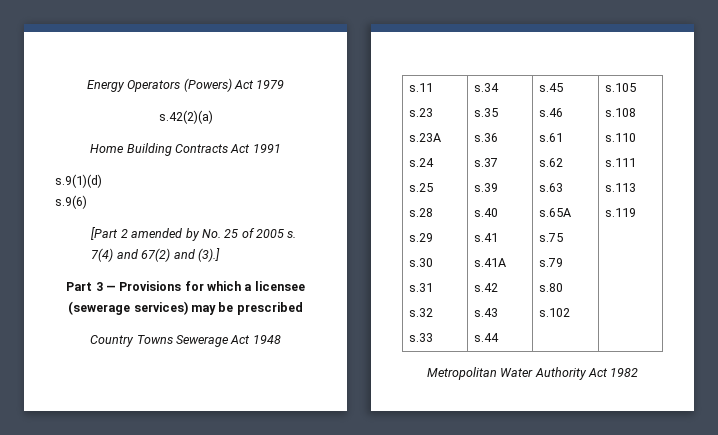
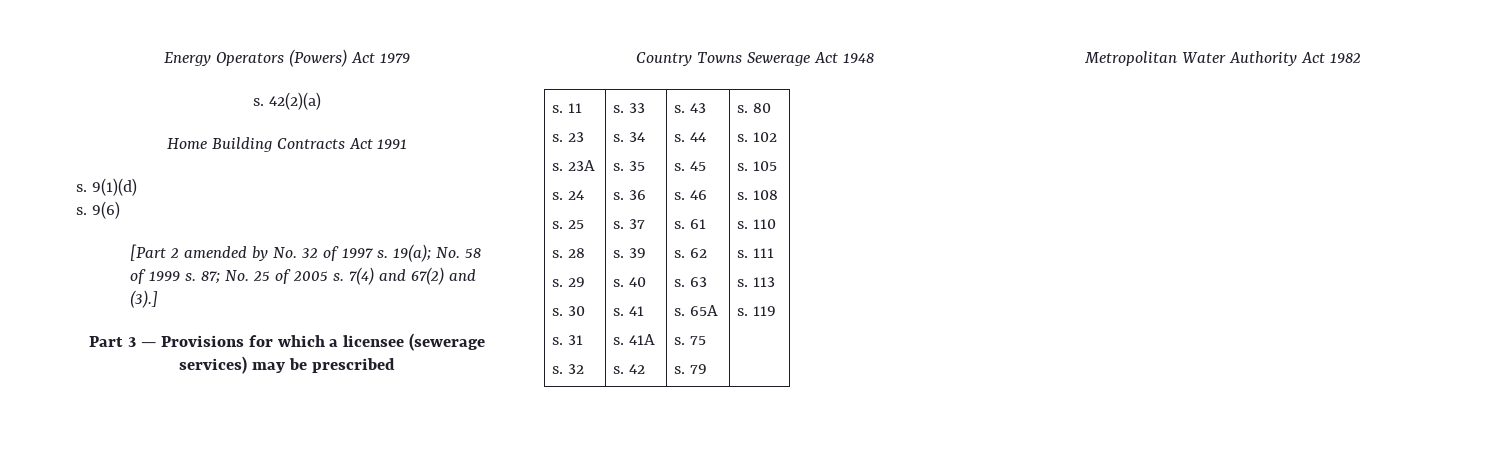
- s.42(2)(a)
+ s. 42(2)(a)
- s.9(1)(d)
- s.9(6)
+ s. 9(1)(d)
+ s. 9(6)
- [Part 2 amended by No. 25 of 2005 s.
+ [Part 2 amended by No. 32 of 1997 s. 19(a); No. 58 of 1999 s. 87; No. 25 of 2005 s.
- s.11
- s.23
- s.23A
- s.24
- s.25
- s.28
- s.29
- s.30
- s.31
- s.32
- s.33 | s.34
- s.35
- s.36
- s.37
- s.39
- s.40
- s.41
- s.41A
- s.42
- s.43
- s.44 | s.45
- s.46
- s.61
- s.62
- s.63
- s.65A
- s.75
- s.79
- s.80
- s.102 | s.105
- s.108
- s.110
- s.111
- s.113
- s.119
+ s. 11
+ s. 23
+ s. 23A
+ s. 24
+ s. 25
+ s. 28
+ s. 29
+ s. 30
+ s. 31
+ s. 32 | s. 33
+ s. 34
+ s. 35
+ s. 36
+ s. 37
+ s. 39
+ s. 40
+ s. 41
+ s. 41A
+ s. 42 | s. 43
+ s. 44
+ s. 45
+ s. 46
+ s. 61
+ s. 62
+ s. 63
+ s. 65A
+ s. 75
+ s. 79 | s. 80
+ s. 102
+ s. 105
+ s. 108
+ s. 110
+ s. 111
+ s. 113
+ s. 119

